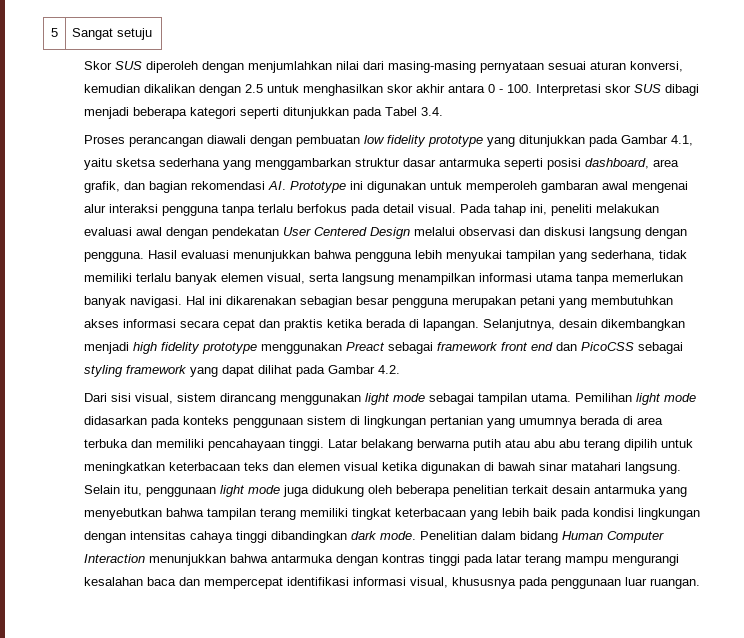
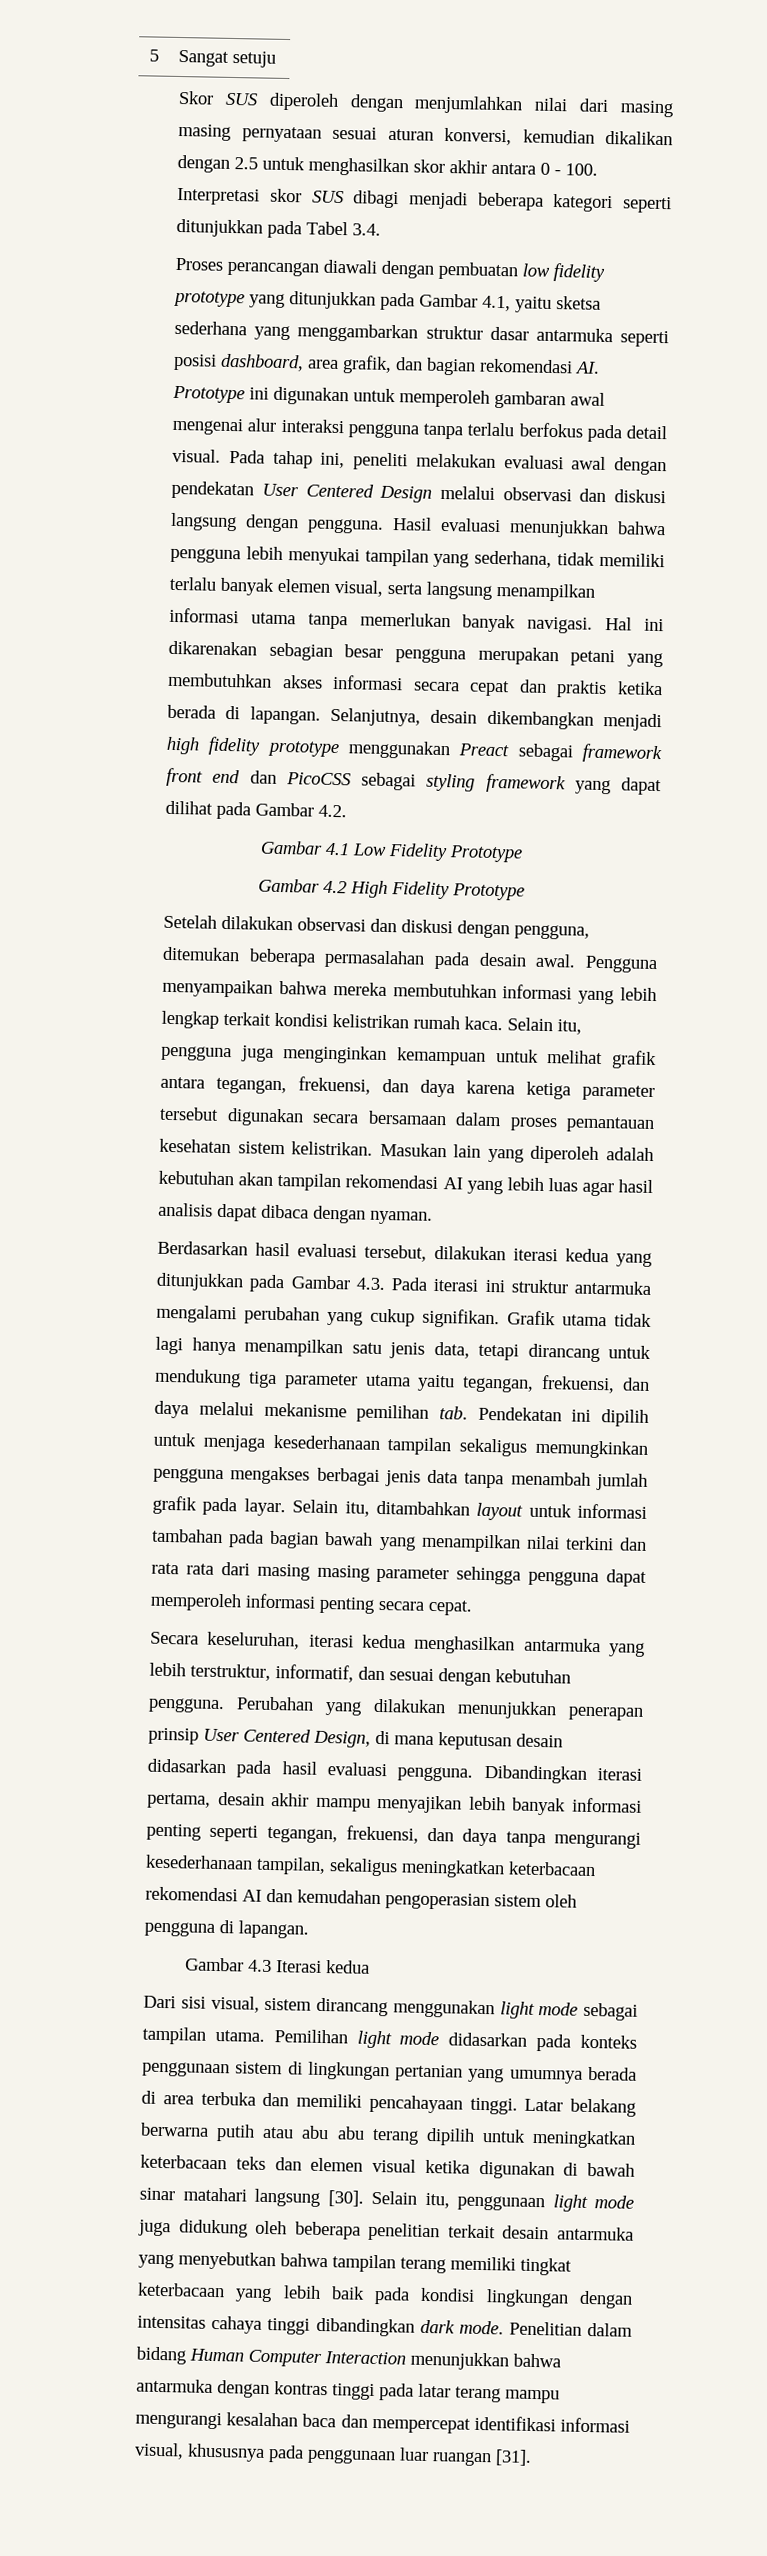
- Skor SUS diperoleh dengan menjumlahkan nilai dari masing-masing pernyataan sesuai aturan konversi, kemudian dikalikan dengan 2.5 untuk menghasilkan skor akhir antara 0 - 100. Interpretasi skor SUS dibagi menjadi beberapa kategori seperti ditunjukkan pada Tabel 3.4.
+ Skor SUS diperoleh dengan menjumlahkan nilai dari masing masing pernyataan sesuai aturan konversi, kemudian dikalikan dengan 2.5 untuk menghasilkan skor akhir antara 0 - 100. Interpretasi skor SUS dibagi menjadi beberapa kategori seperti ditunjukkan pada Tabel 3.4.
+ Gambar 4.1 Low Fidelity Prototype
+ Gambar 4.2 High Fidelity Prototype
+ Setelah dilakukan observasi dan diskusi dengan pengguna, ditemukan beberapa permasalahan pada desain awal. Pengguna menyampaikan bahwa mereka membutuhkan informasi yang lebih lengkap terkait kondisi kelistrikan rumah kaca. Selain itu, pengguna juga menginginkan kemampuan untuk melihat grafik antara tegangan, frekuensi, dan daya karena ketiga parameter tersebut digunakan secara bersamaan dalam proses pemantauan kesehatan sistem kelistrikan. Masukan lain yang diperoleh adalah kebutuhan akan tampilan rekomendasi AI yang lebih luas agar hasil analisis dapat dibaca dengan nyaman.
+ Berdasarkan hasil evaluasi tersebut, dilakukan iterasi kedua yang ditunjukkan pada Gambar 4.3. Pada iterasi ini struktur antarmuka mengalami perubahan yang cukup signifikan. Grafik utama tidak lagi hanya menampilkan satu jenis data, tetapi dirancang untuk mendukung tiga parameter utama yaitu tegangan, frekuensi, dan daya melalui mekanisme pemilihan tab. Pendekatan ini dipilih untuk menjaga kesederhanaan tampilan sekaligus memungkinkan pengguna mengakses berbagai jenis data tanpa menambah jumlah grafik pada layar. Selain itu, ditambahkan layout untuk informasi tambahan pada bagian bawah yang menampilkan nilai terkini dan rata rata dari masing masing parameter sehingga pengguna dapat memperoleh informasi penting secara cepat.
+ Secara keseluruhan, iterasi kedua menghasilkan antarmuka yang lebih terstruktur, informatif, dan sesuai dengan kebutuhan pengguna. Perubahan yang dilakukan menunjukkan penerapan prinsip User Centered Design, di mana keputusan desain didasarkan pada hasil evaluasi pengguna. Dibandingkan iterasi pertama, desain akhir mampu menyajikan lebih banyak informasi penting seperti tegangan, frekuensi, dan daya tanpa mengurangi kesederhanaan tampilan, sekaligus meningkatkan keterbacaan rekomendasi AI dan kemudahan pengoperasian sistem oleh pengguna di lapangan.
+ Gambar 4.3 Iterasi kedua
- Latar belakang berwarna putih atau abu abu terang dipilih untuk meningkatkan keterbacaan teks dan elemen visual ketika digunakan di bawah sinar matahari langsung.
+ Latar belakang berwarna putih atau abu abu terang dipilih untuk meningkatkan keterbacaan teks dan elemen visual ketika digunakan di bawah sinar matahari langsung [30].
- Penelitian dalam bidang Human Computer Interaction menunjukkan bahwa antarmuka dengan kontras tinggi pada latar terang mampu mengurangi kesalahan baca dan mempercepat identifikasi informasi visual, khususnya pada penggunaan luar ruangan.
+ Penelitian dalam bidang Human Computer Interaction menunjukkan bahwa antarmuka dengan kontras tinggi pada latar terang mampu mengurangi kesalahan baca dan mempercepat identifikasi informasi visual, khususnya pada penggunaan luar ruangan [31].

